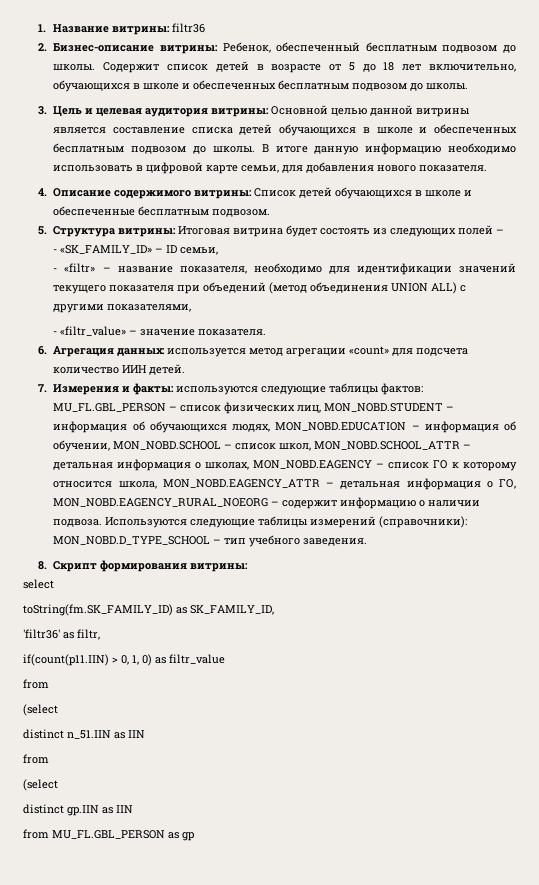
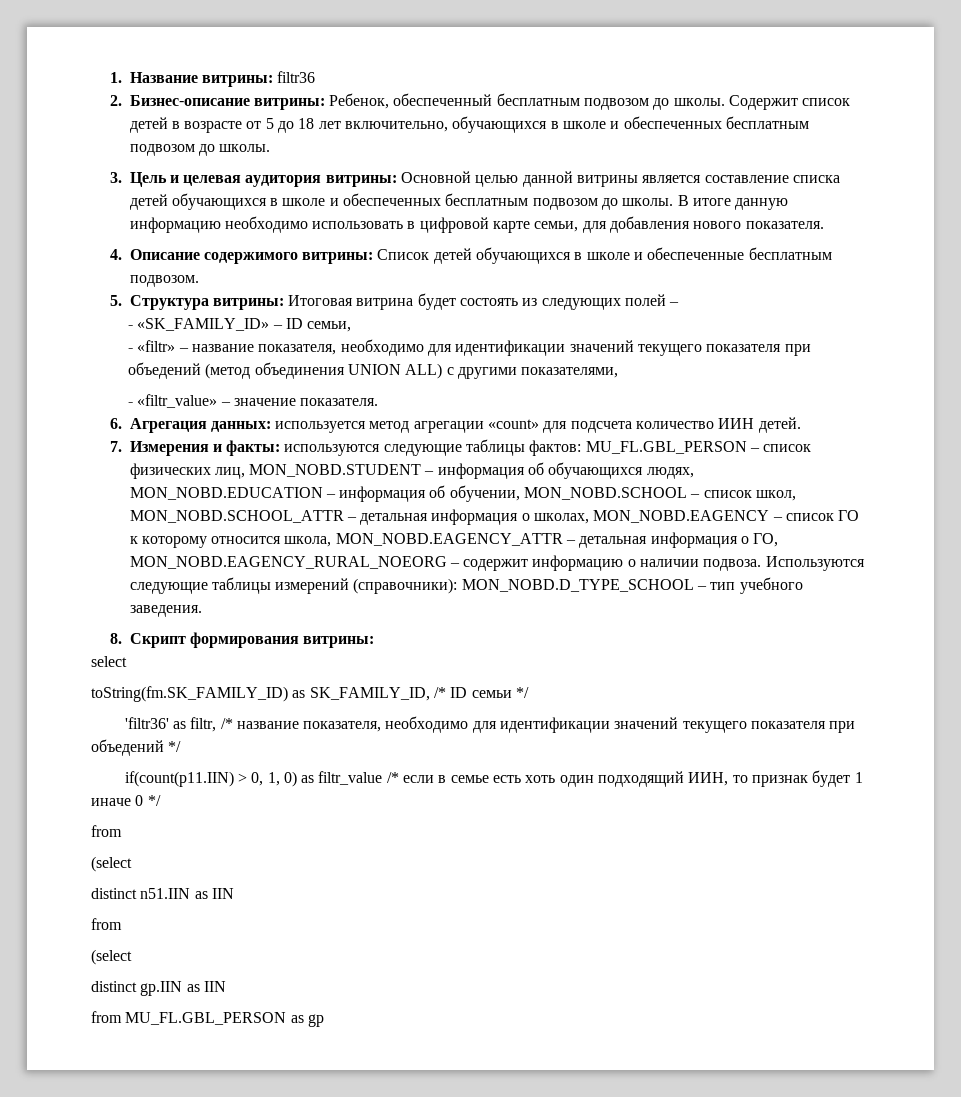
- toString(fm.SK_FAMILY_ID) as SK_FAMILY_ID,
+ toString(fm.SK_FAMILY_ID) as SK_FAMILY_ID, /* ID семьи */
- 'filtr36' as filtr,
+ 'filtr36' as filtr, /* название показателя, необходимо для идентификации значений текущего показателя при объедений */
- if(count(p11.IIN) > 0, 1, 0) as filtr_value
+ if(count(p11.IIN) > 0, 1, 0) as filtr_value /* если в семье есть хоть один подходящий ИИН, то признак будет 1 иначе 0 */
  from
  (select
- distinct n_51.IIN as IIN
+ distinct n51.IIN as IIN

